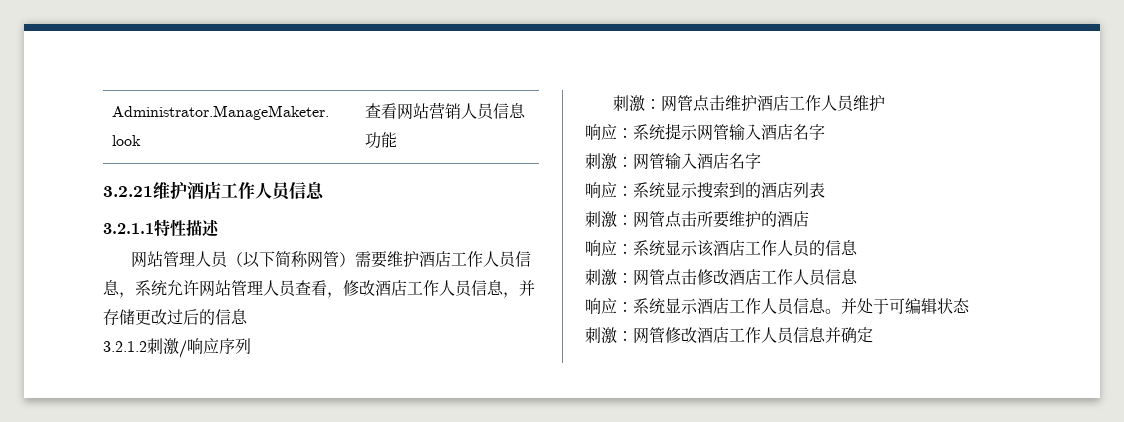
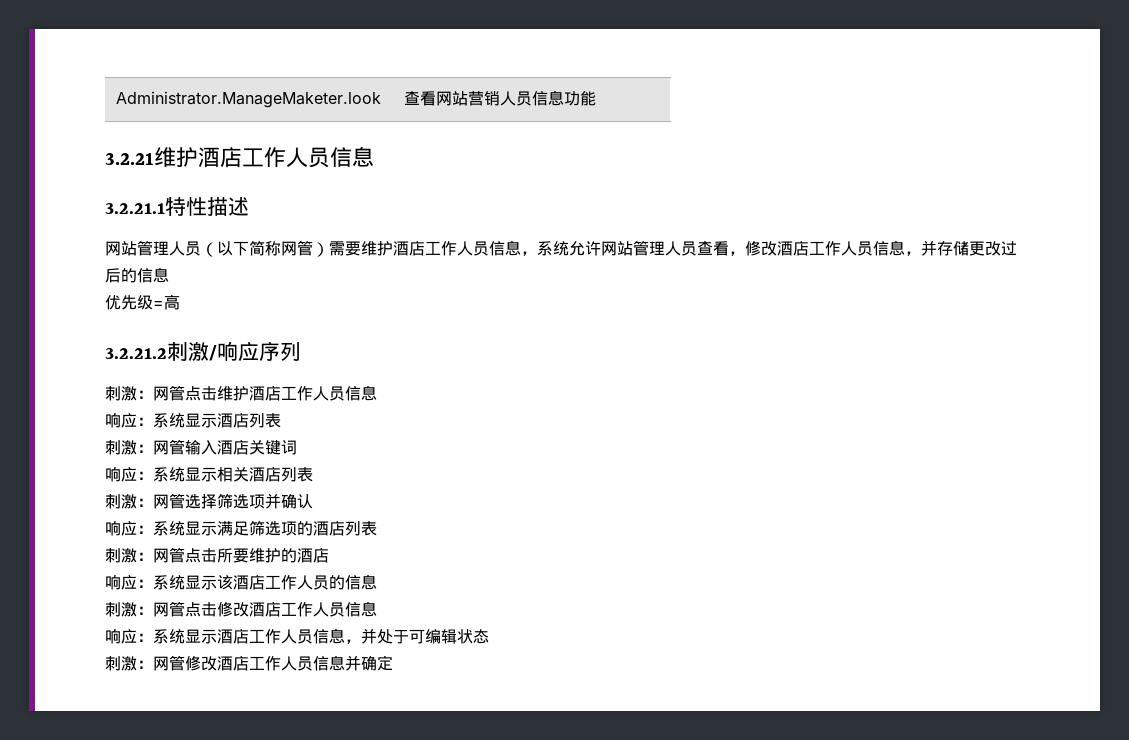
- 3.2.1.1特性描述
+ 3.2.21.1特性描述
- 3.2.1.2刺激/响应序列
+ 优先级=高
+ 3.2.21.2刺激/响应序列
- 刺激：网管点击维护酒店工作人员维护
- 响应：系统提示网管输入酒店名字
+ 刺激：网管点击维护酒店工作人员信息
+ 响应：系统显示酒店列表
- 刺激：网管输入酒店名字
- 响应：系统显示搜索到的酒店列表
+ 刺激：网管输入酒店关键词
+ 响应：系统显示相关酒店列表
+ 刺激：网管选择筛选项并确认
+ 响应：系统显示满足筛选项的酒店列表
- 响应：系统显示酒店工作人员信息。并处于可编辑状态
+ 响应：系统显示酒店工作人员信息，并处于可编辑状态

